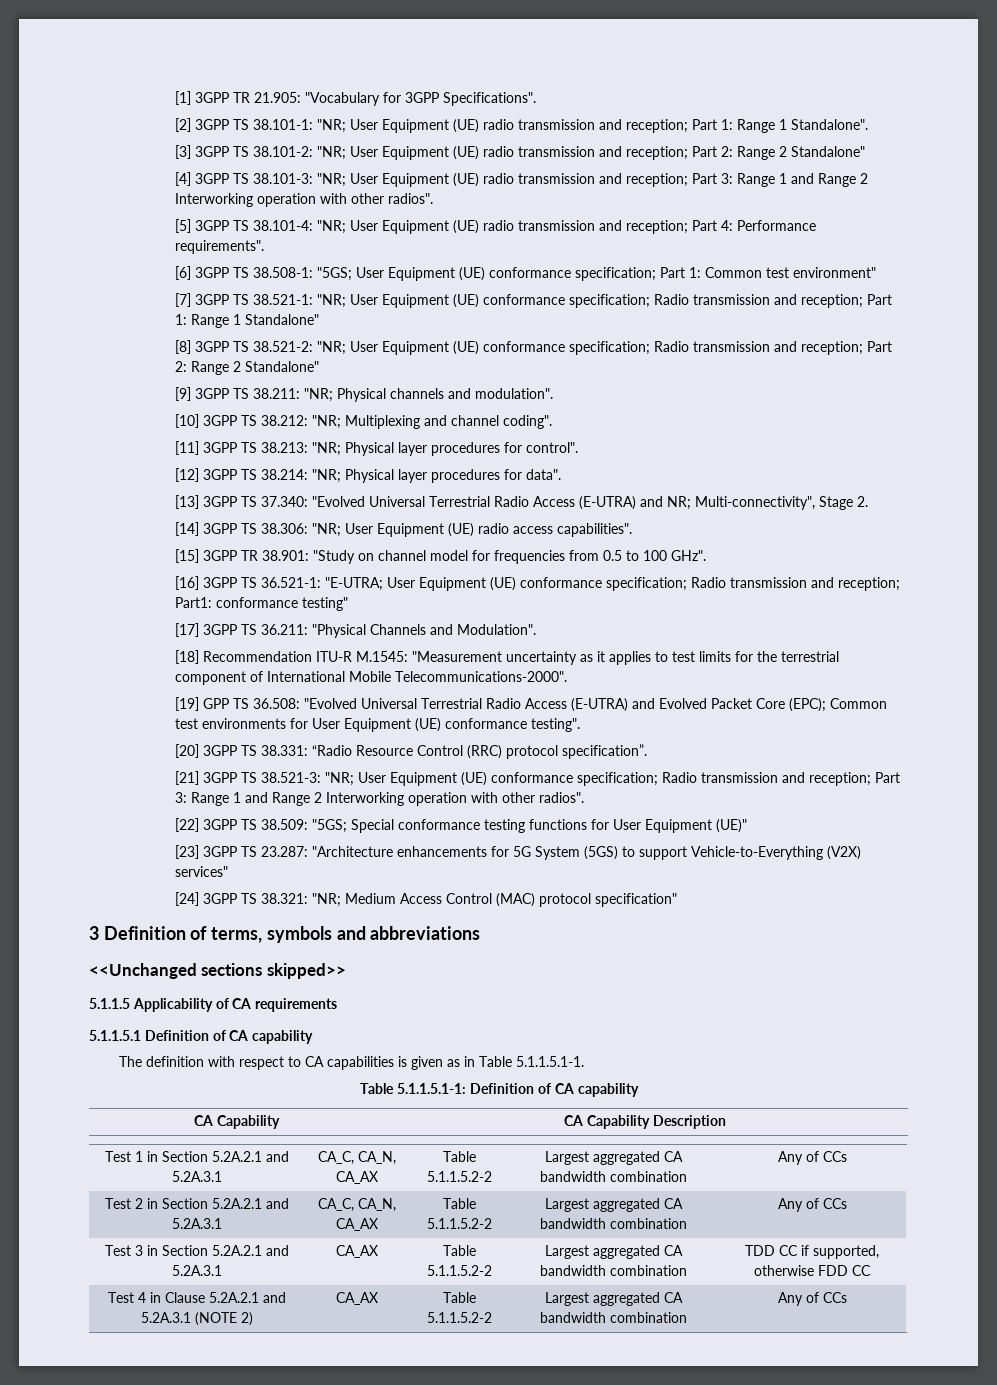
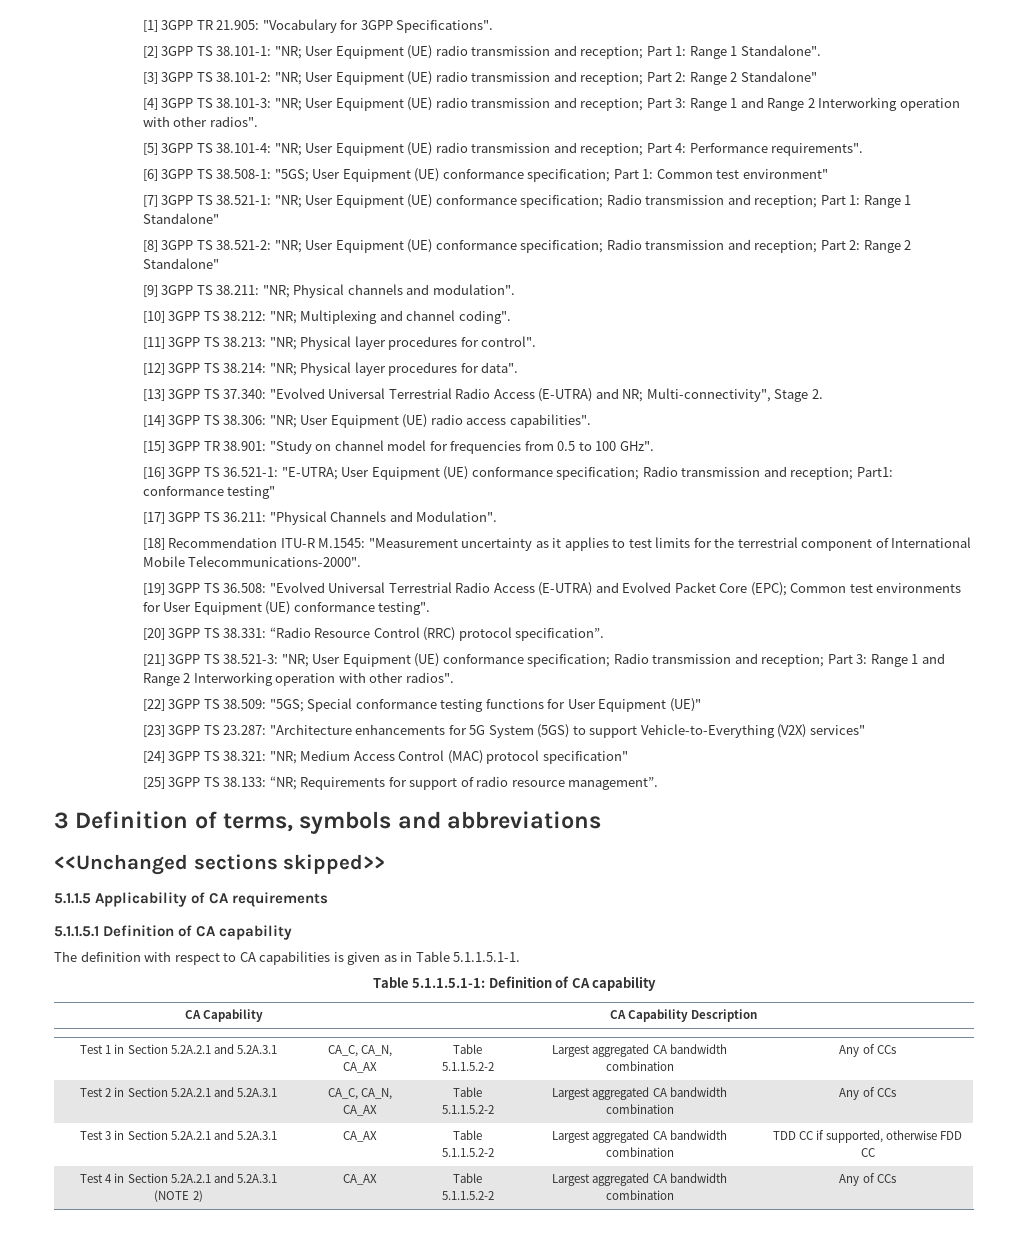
- [19] GPP TS 36.508: "Evolved Universal Terrestrial Radio Access (E-UTRA) and Evolved Packet Core (EPC); Common test environments for User Equipment (UE) conformance testing".
+ [19] 3GPP TS 36.508: "Evolved Universal Terrestrial Radio Access (E-UTRA) and Evolved Packet Core (EPC); Common test environments for User Equipment (UE) conformance testing".
+ [25] 3GPP TS 38.133: “NR; Requirements for support of radio resource management”.
- Test 4 in Clause 5.2A.2.1 and 5.2A.3.1 (NOTE 2) | CA_AX | Table 5.1.1.5.2-2 | Largest aggregated CA bandwidth combination | Any of CCs
+ Test 4 in Section 5.2A.2.1 and 5.2A.3.1 (NOTE 2) | CA_AX | Table 5.1.1.5.2-2 | Largest aggregated CA bandwidth combination | Any of CCs

